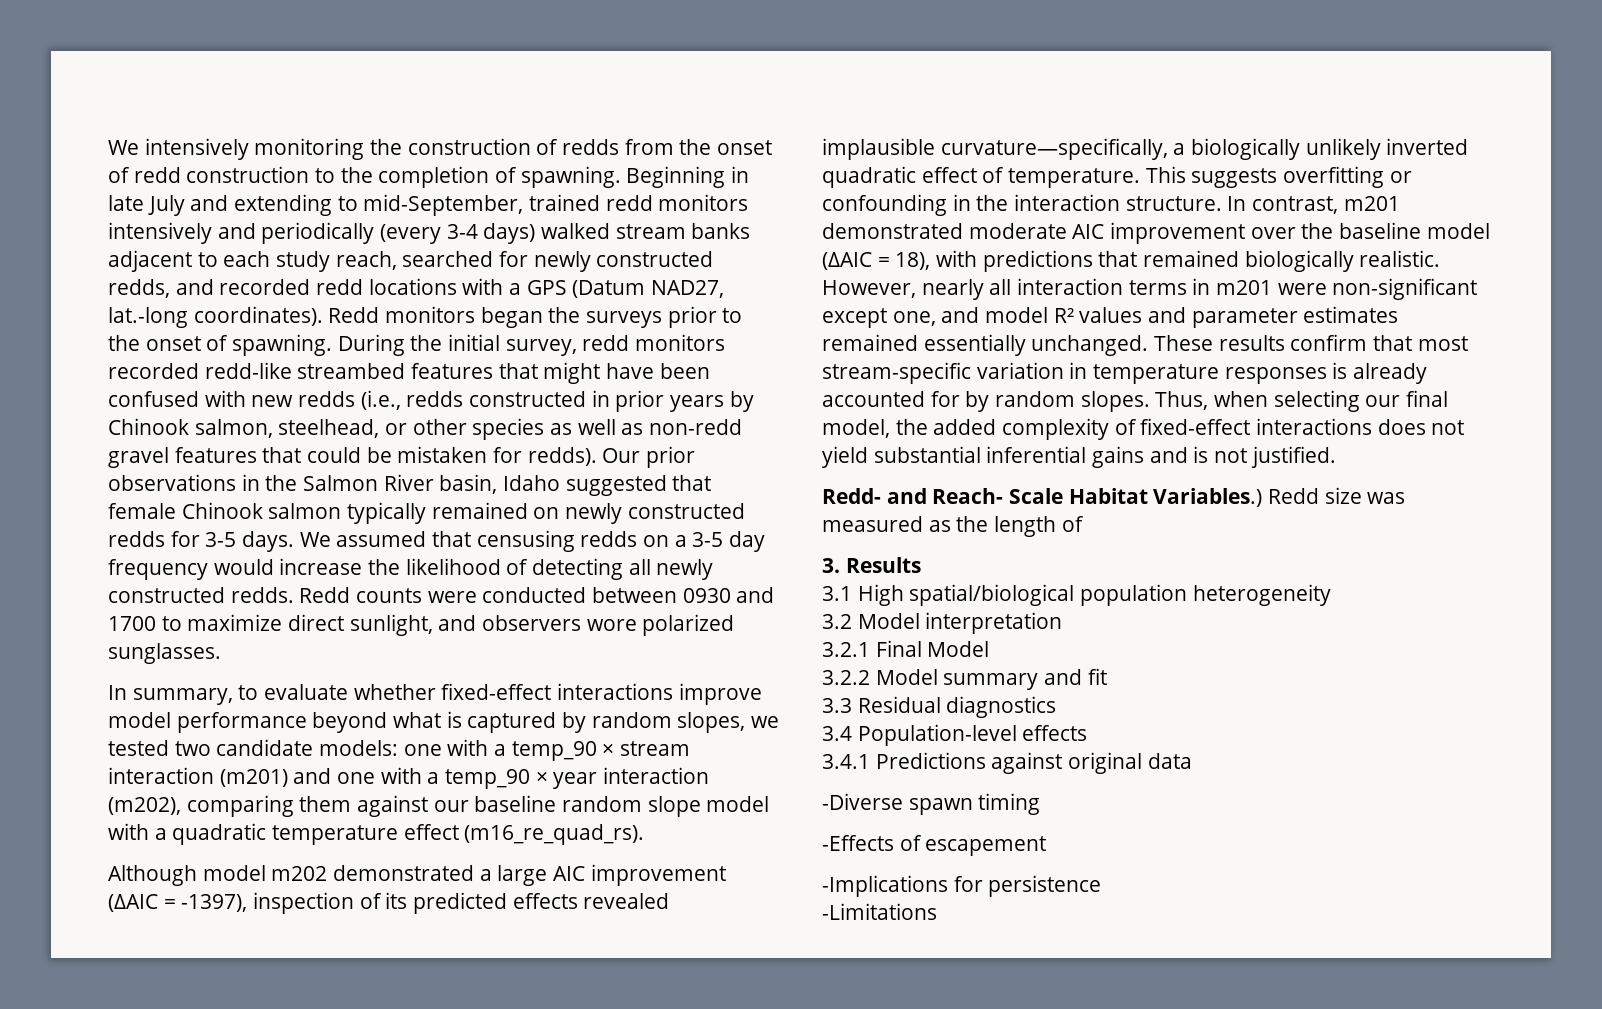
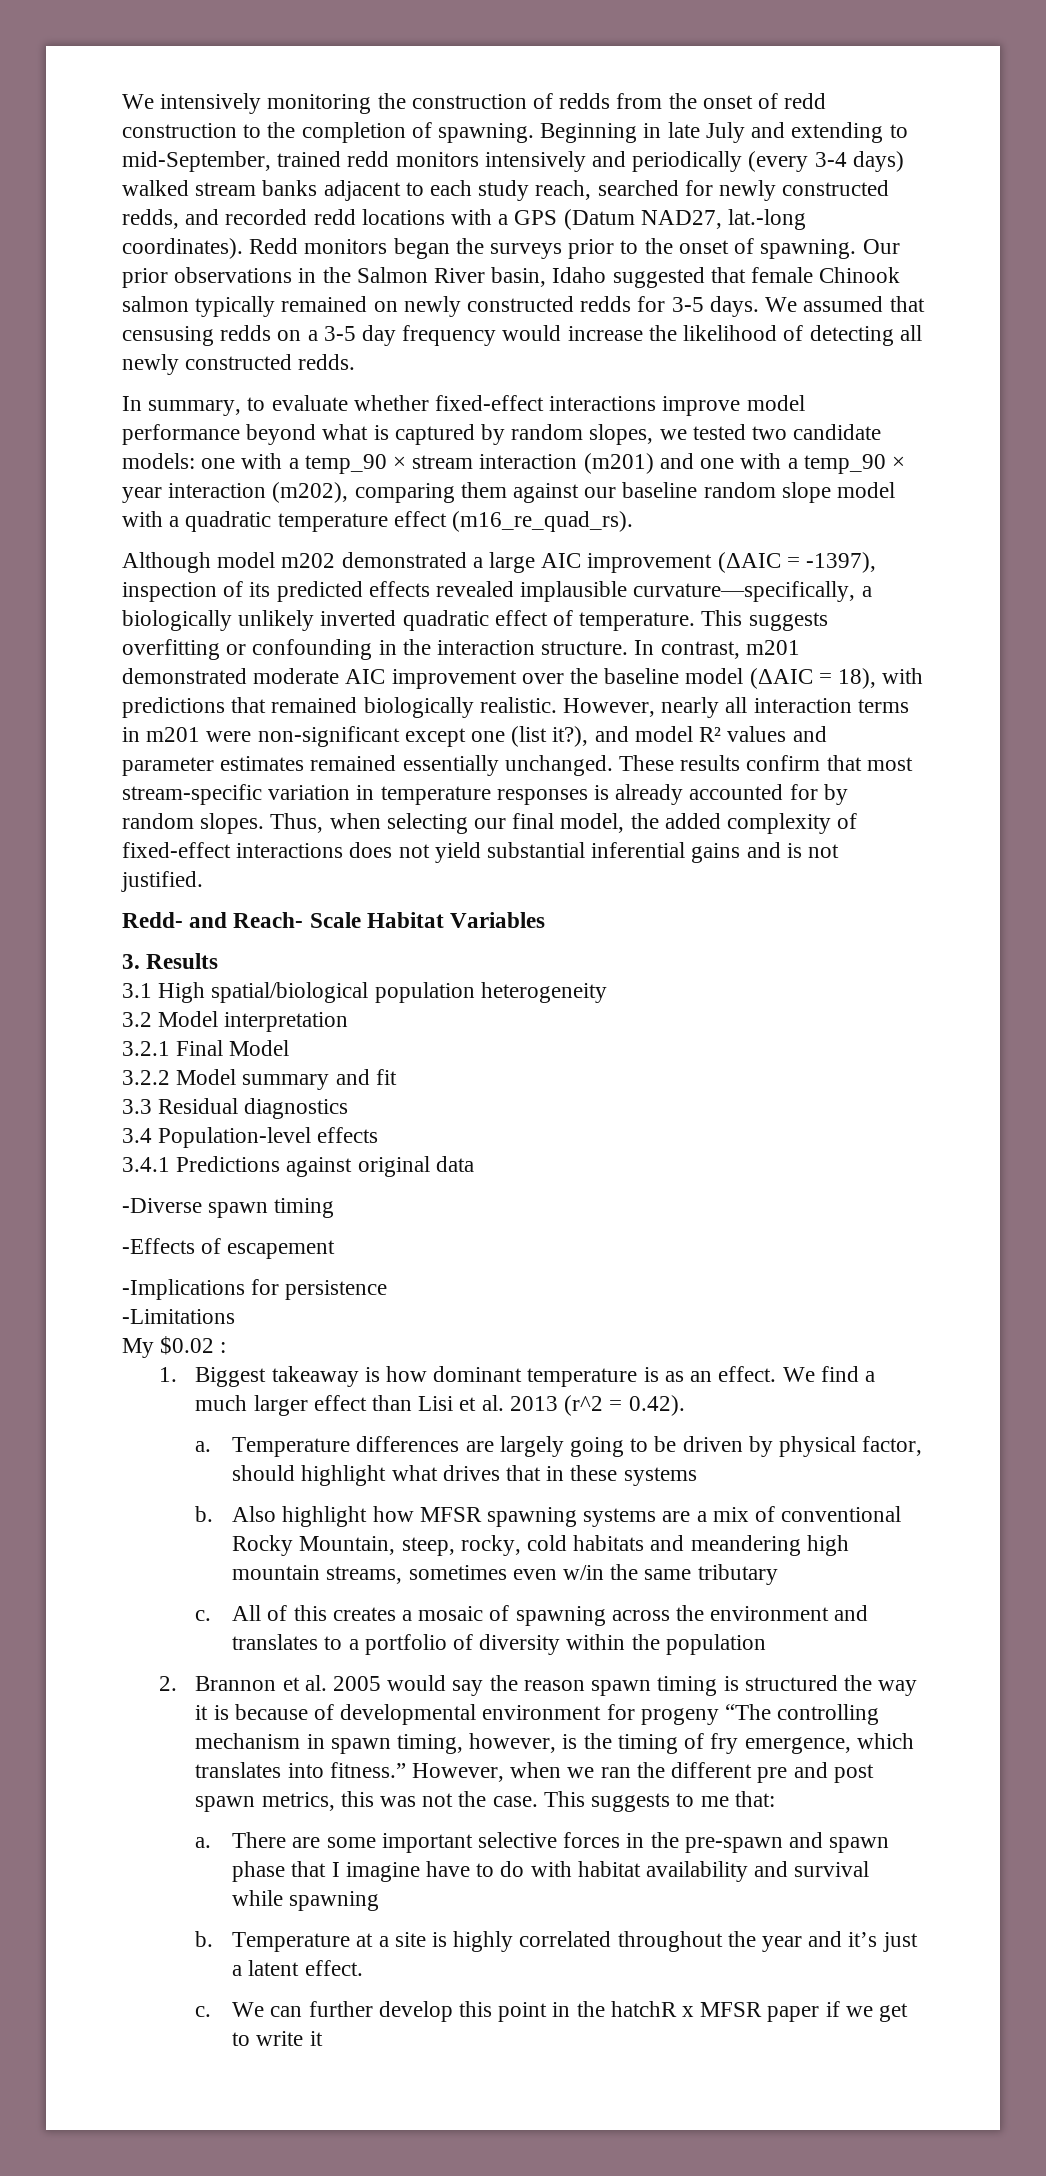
- During the initial survey, redd monitors recorded redd-like streambed features that might have been confused with new redds (i.e., redds constructed in prior years by Chinook salmon, steelhead, or other species as well as non-redd gravel features that could be mistaken for redds).
- Redd counts were conducted between 0930 and 1700 to maximize direct sunlight, and observers wore polarized sunglasses.
- However, nearly all interaction terms in m201 were non-significant except one, and model R² values and parameter estimates remained essentially unchanged.
+ However, nearly all interaction terms in m201 were non-significant except one (list it?), and model R² values and parameter estimates remained essentially unchanged.
- Redd- and Reach- Scale Habitat Variables.) Redd size was measured as the length of
+ Redd- and Reach- Scale Habitat Variables
+ My $0.02 :
+ 1. Biggest takeaway is how dominant temperature is as an effect. We find a much larger effect than Lisi et al. 2013 (r^2 = 0.42).
+ a. Temperature differences are largely going to be driven by physical factor, should highlight what drives that in these systems
+ b. Also highlight how MFSR spawning systems are a mix of conventional Rocky Mountain, steep, rocky, cold habitats and meandering high mountain streams, sometimes even w/in the same tributary
+ c. All of this creates a mosaic of spawning across the environment and translates to a portfolio of diversity within the population
+ 2. Brannon et al. 2005 would say the reason spawn timing is structured the way it is because of developmental environment for progeny “The controlling mechanism in spawn timing, however, is the timing of fry emergence, which translates into fitness.” However, when we ran the different pre and post spawn metrics, this was not the case. This suggests to me that:
+ a. There are some important selective forces in the pre-spawn and spawn phase that I imagine have to do with habitat availability and survival while spawning
+ b. Temperature at a site is highly correlated throughout the year and it’s just a latent effect.
+ c. We can further develop this point in the hatchR x MFSR paper if we get to write it

